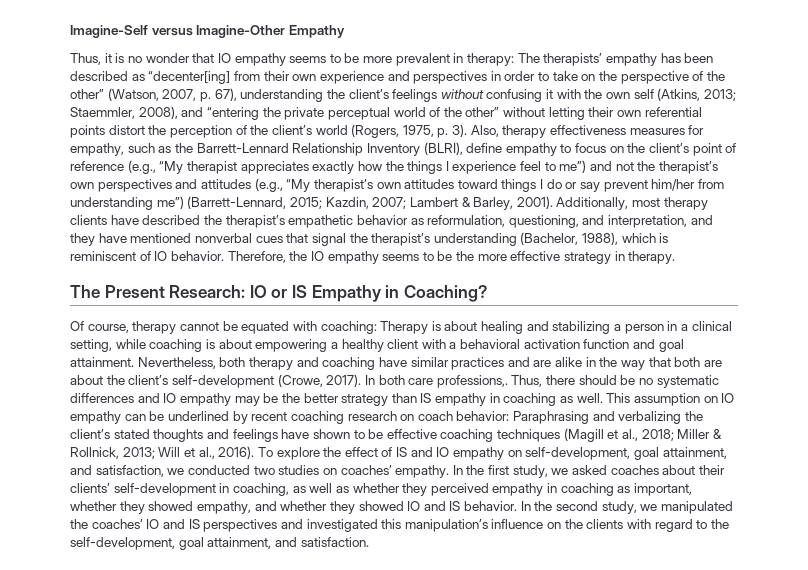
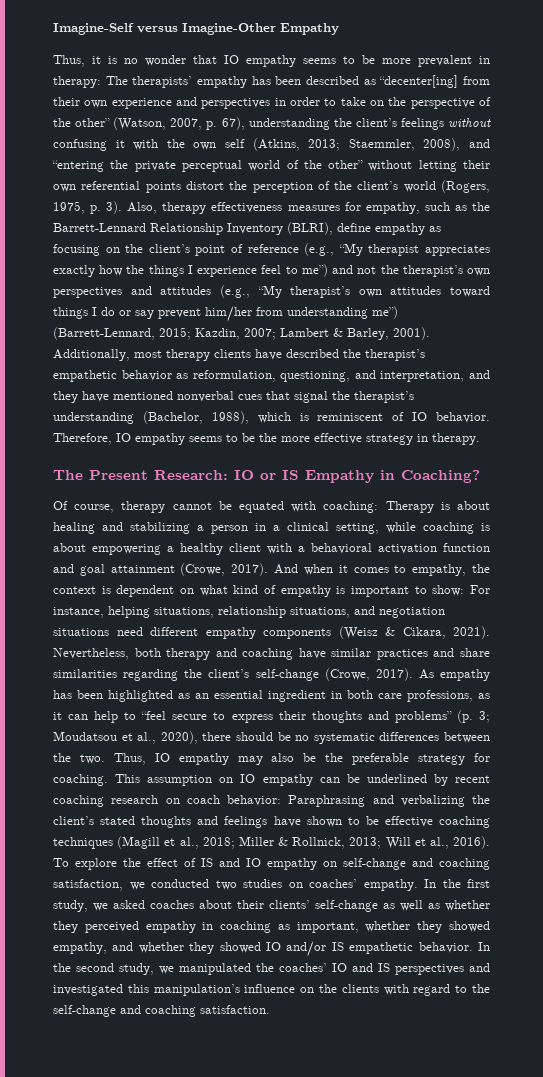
- Also, therapy effectiveness measures for empathy, such as the Barrett-Lennard Relationship Inventory (BLRI), define empathy to focus on the client’s point of reference (e.g., “My therapist appreciates exactly how the things I experience feel to me”) and not the therapist’s own perspectives and attitudes (e.g., “My therapist’s own attitudes toward things I do or say prevent him/her from understanding me”) (Barrett-Lennard, 2015;
+ Also, therapy effectiveness measures for empathy, such as the Barrett-Lennard Relationship Inventory (BLRI), define empathy as focusing on the client’s point of reference (e.g., “My therapist appreciates exactly how the things I experience feel to me”) and not the therapist’s own perspectives and attitudes (e.g., “My therapist’s own attitudes toward things I do or say prevent him/her from understanding me”) (Barrett-Lennard, 2015;
- Therefore, the IO empathy seems to be the more effective strategy in therapy.
+ Therefore, IO empathy seems to be the more effective strategy in therapy.
- Of course, therapy cannot be equated with coaching: Therapy is about healing and stabilizing a person in a clinical setting, while coaching is about empowering a healthy client with a behavioral activation function and goal attainment.
+ Of course, therapy cannot be equated with coaching: Therapy is about healing and stabilizing a person in a clinical setting, while coaching is about empowering a healthy client with a behavioral activation function and goal attainment (Crowe, 2017). And when it comes to empathy, the context is dependent on what kind of empathy is important to show: For instance, helping situations, relationship situations, and negotiation situations need different empathy components (Weisz & Cikara, 2021).
- Nevertheless, both therapy and coaching have similar practices and are alike in the way that both are about the client’s self-development (Crowe, 2017). In both care professions,. Thus, there should be no systematic differences and IO empathy may be the better strategy than IS empathy in coaching as well.
+ Nevertheless, both therapy and coaching have similar practices and share similarities regarding the client’s self-change (Crowe, 2017). As empathy has been highlighted as an essential ingredient in both care professions, as it can help to “feel secure to express their thoughts and problems” (p. 3; Moudatsou et al., 2020), there should be no systematic differences between the two. Thus, IO empathy may also be the preferable strategy for coaching.
- To explore the effect of IS and IO empathy on self-development, goal attainment, and satisfaction, we conducted two studies on coaches’ empathy.
+ To explore the effect of IS and IO empathy on self-change and coaching satisfaction, we conducted two studies on coaches’ empathy.
- In the first study, we asked coaches about their clients’ self-development in coaching, as well as whether they perceived empathy in coaching as important, whether they showed empathy, and whether they showed IO and IS behavior.
+ In the first study, we asked coaches about their clients’ self-change as well as whether they perceived empathy in coaching as important, whether they showed empathy, and whether they showed IO and/or IS empathetic behavior.
- In the second study, we manipulated the coaches’ IO and IS perspectives and investigated this manipulation’s influence on the clients with regard to the self-development, goal attainment, and satisfaction.
+ In the second study, we manipulated the coaches’ IO and IS perspectives and investigated this manipulation’s influence on the clients with regard to the self-change and coaching satisfaction.

